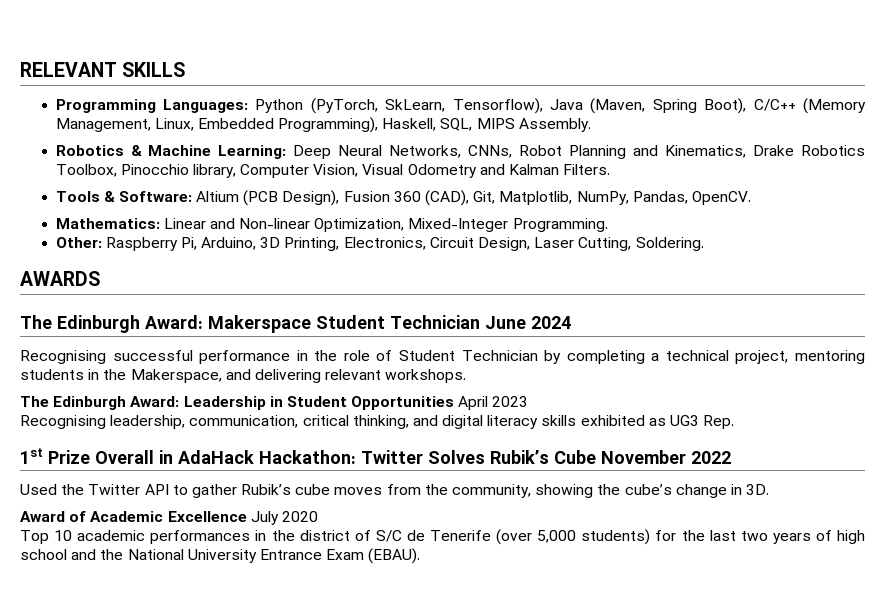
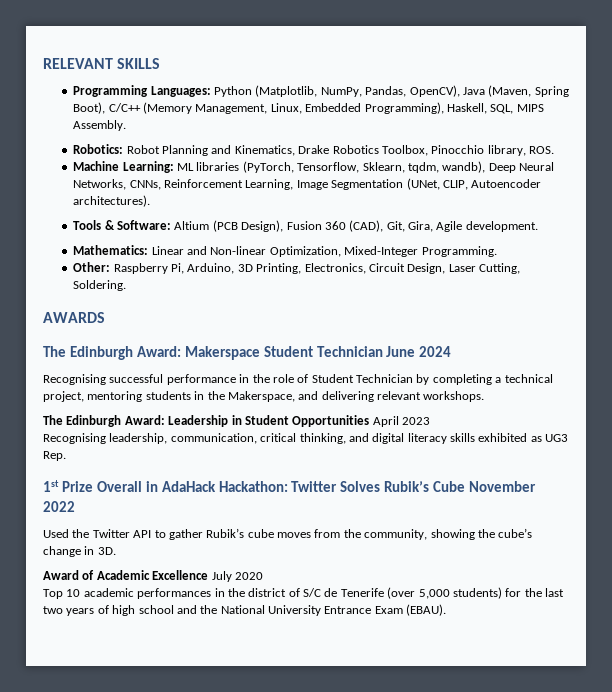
- Programming Languages: Python (PyTorch, SkLearn, Tensorflow), Java (Maven, Spring Boot), C/C++ (Memory Management, Linux, Embedded Programming), Haskell, SQL, MIPS Assembly.
+ Programming Languages: Python (Matplotlib, NumPy, Pandas, OpenCV), Java (Maven, Spring Boot), C/C++ (Memory Management, Linux, Embedded Programming), Haskell, SQL, MIPS Assembly.
- Robotics & Machine Learning: Deep Neural Networks, CNNs, Robot Planning and Kinematics, Drake Robotics Toolbox, Pinocchio library, Computer Vision, Visual Odometry and Kalman Filters.
+ Robotics: Robot Planning and Kinematics, Drake Robotics Toolbox, Pinocchio library, ROS.
+ Machine Learning: ML libraries (PyTorch, Tensorflow, Sklearn, tqdm, wandb), Deep Neural Networks, CNNs, Reinforcement Learning, Image Segmentation (UNet, CLIP, Autoencoder architectures).
- Tools & Software: Altium (PCB Design), Fusion 360 (CAD), Git, Matplotlib, NumPy, Pandas, OpenCV.
+ Tools & Software: Altium (PCB Design), Fusion 360 (CAD), Git, Gira, Agile development.

